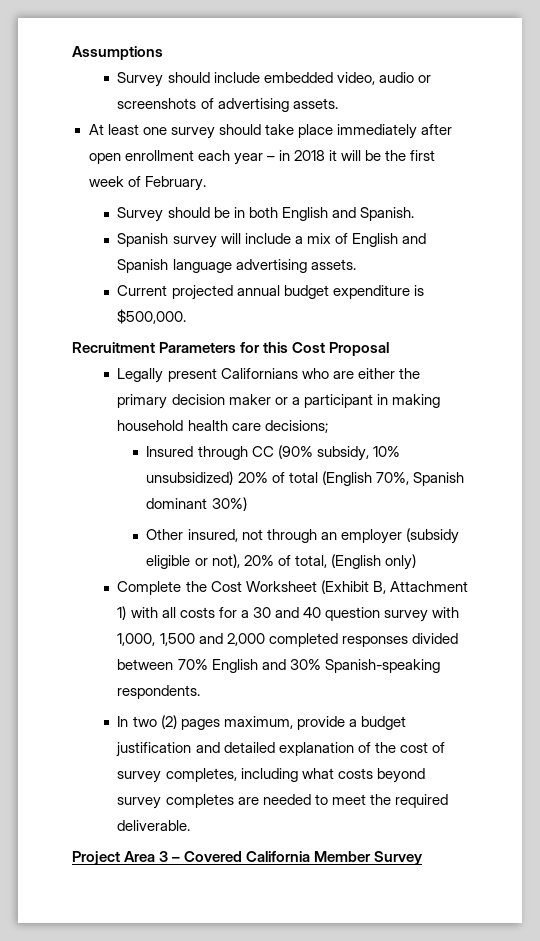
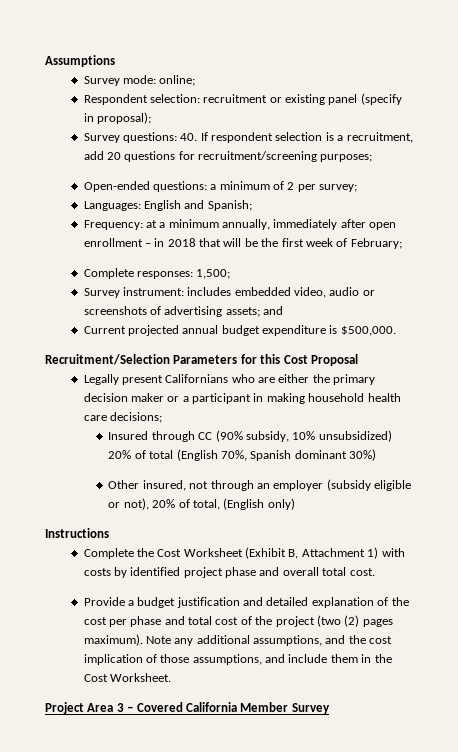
- Survey should include embedded video, audio or screenshots of advertising assets.
- At least one survey should take place immediately after open enrollment each year – in 2018 it will be the first week of February.
- Survey should be in both English and Spanish.
- Spanish survey will include a mix of English and Spanish language advertising assets.
+ Survey mode: online;
+ Respondent selection: recruitment or existing panel (specify in proposal);
+ Survey questions: 40. If respondent selection is a recruitment, add 20 questions for recruitment/screening purposes;
+ Open-ended questions: a minimum of 2 per survey;
+ Languages: English and Spanish;
+ Frequency: at a minimum annually, immediately after open enrollment – in 2018 that will be the first week of February;
+ Complete responses: 1,500;
+ Survey instrument: includes embedded video, audio or screenshots of advertising assets; and
- Recruitment Parameters for this Cost Proposal
+ Recruitment/Selection Parameters for this Cost Proposal
+ Instructions
- Complete the Cost Worksheet (Exhibit B, Attachment 1) with all costs for a 30 and 40 question survey with 1,000, 1,500 and 2,000 completed responses divided between 70% English and 30% Spanish-speaking respondents.
- In two (2) pages maximum, provide a budget justification and detailed explanation of the cost of survey completes, including what costs beyond survey completes are needed to meet the required deliverable.
+ Complete the Cost Worksheet (Exhibit B, Attachment 1) with costs by identified project phase and overall total cost.
+ Provide a budget justification and detailed explanation of the cost per phase and total cost of the project (two (2) pages maximum). Note any additional assumptions, and the cost implication of those assumptions, and include them in the Cost Worksheet.

